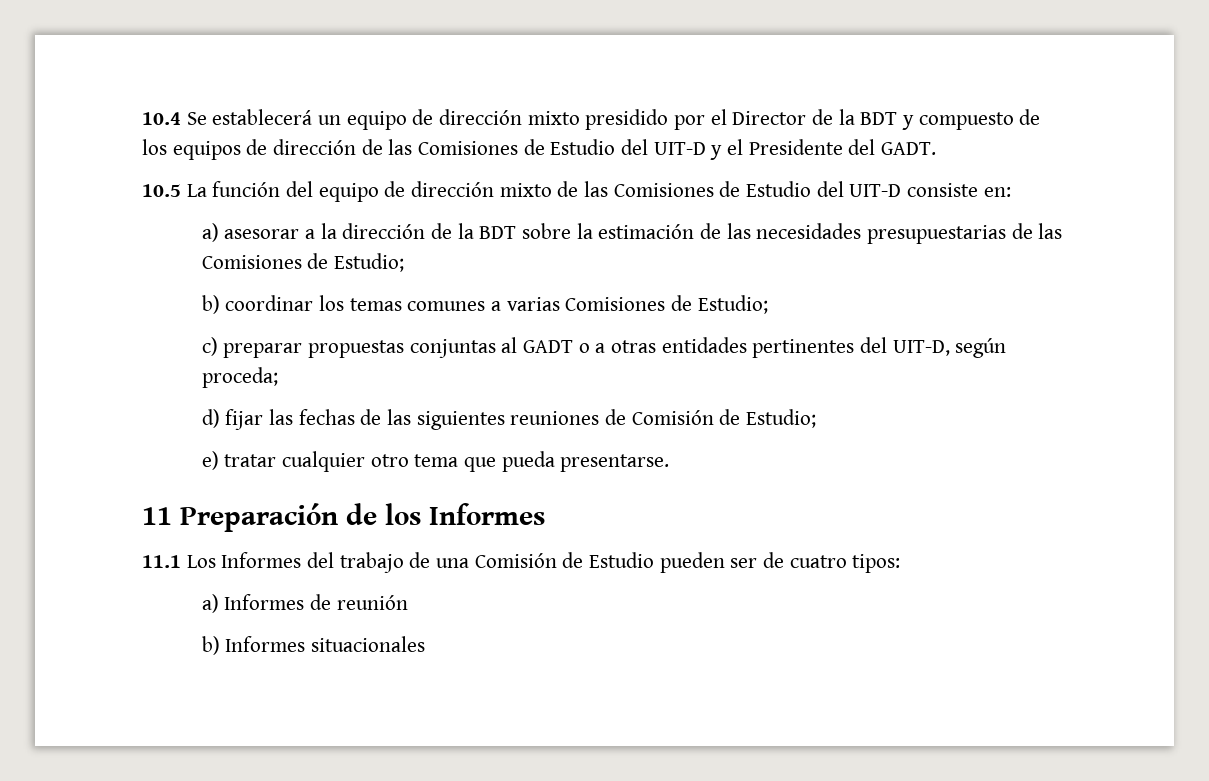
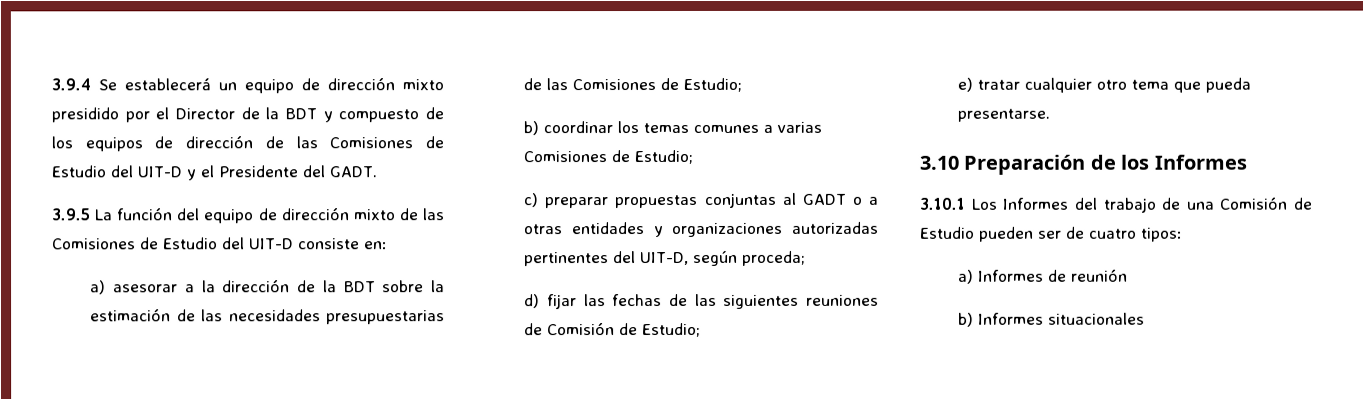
- 10.4 Se establecerá un equipo de dirección mixto presidido por el Director de la BDT y compuesto de los equipos de dirección de las Comisiones de Estudio del UIT-D y el Presidente del GADT.
+ 3.9.4 Se establecerá un equipo de dirección mixto presidido por el Director de la BDT y compuesto de los equipos de dirección de las Comisiones de Estudio del UIT-D y el Presidente del GADT.
- 10.5 La función del equipo de dirección mixto de las Comisiones de Estudio del UIT-D consiste en:
+ 3.9.5 La función del equipo de dirección mixto de las Comisiones de Estudio del UIT-D consiste en:
- c) preparar propuestas conjuntas al GADT o a otras entidades pertinentes del UIT-D, según proceda;
+ c) preparar propuestas conjuntas al GADT o a otras entidades y organizaciones autorizadas pertinentes del UIT-D, según proceda;
- 11 Preparación de los Informes
+ 3.10 Preparación de los Informes
- 11.1 Los Informes del trabajo de una Comisión de Estudio pueden ser de cuatro tipos:
+ 3.10.1 Los Informes del trabajo de una Comisión de Estudio pueden ser de cuatro tipos:

